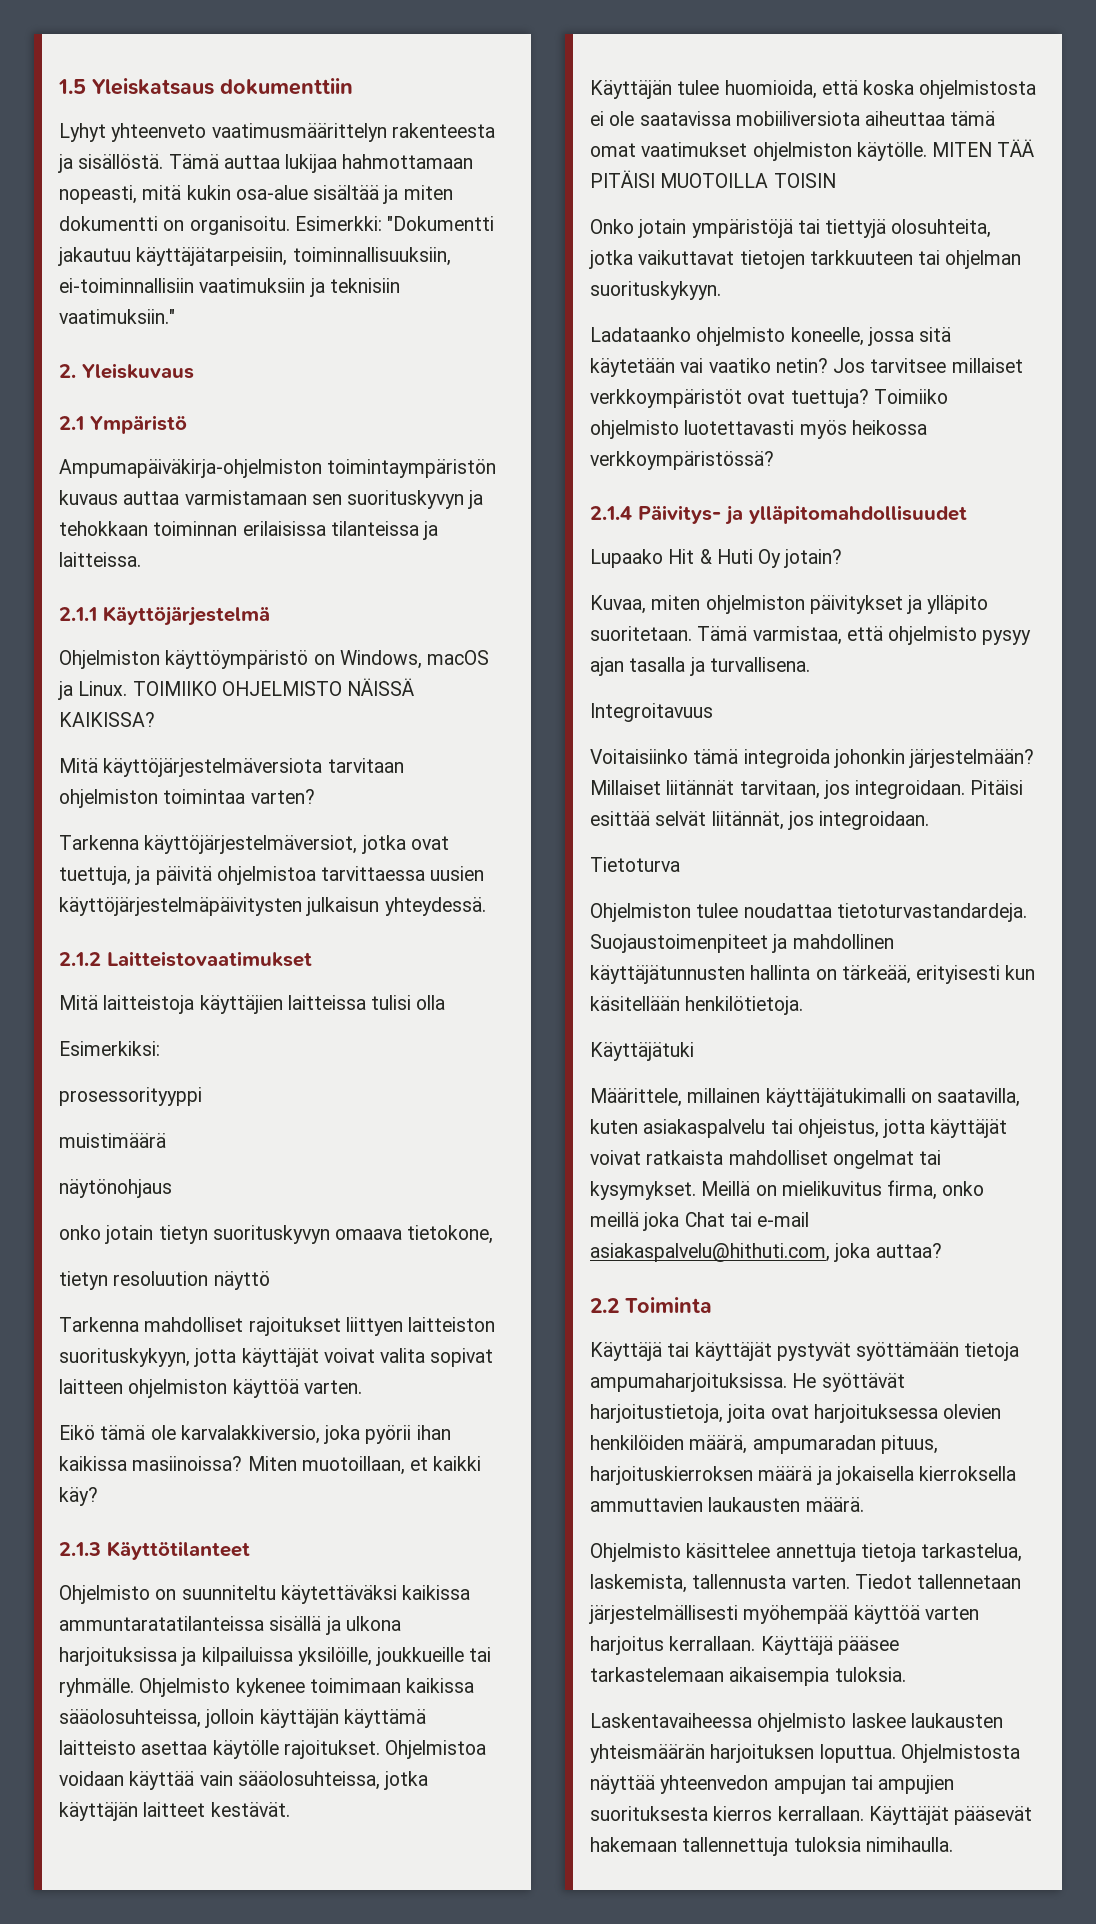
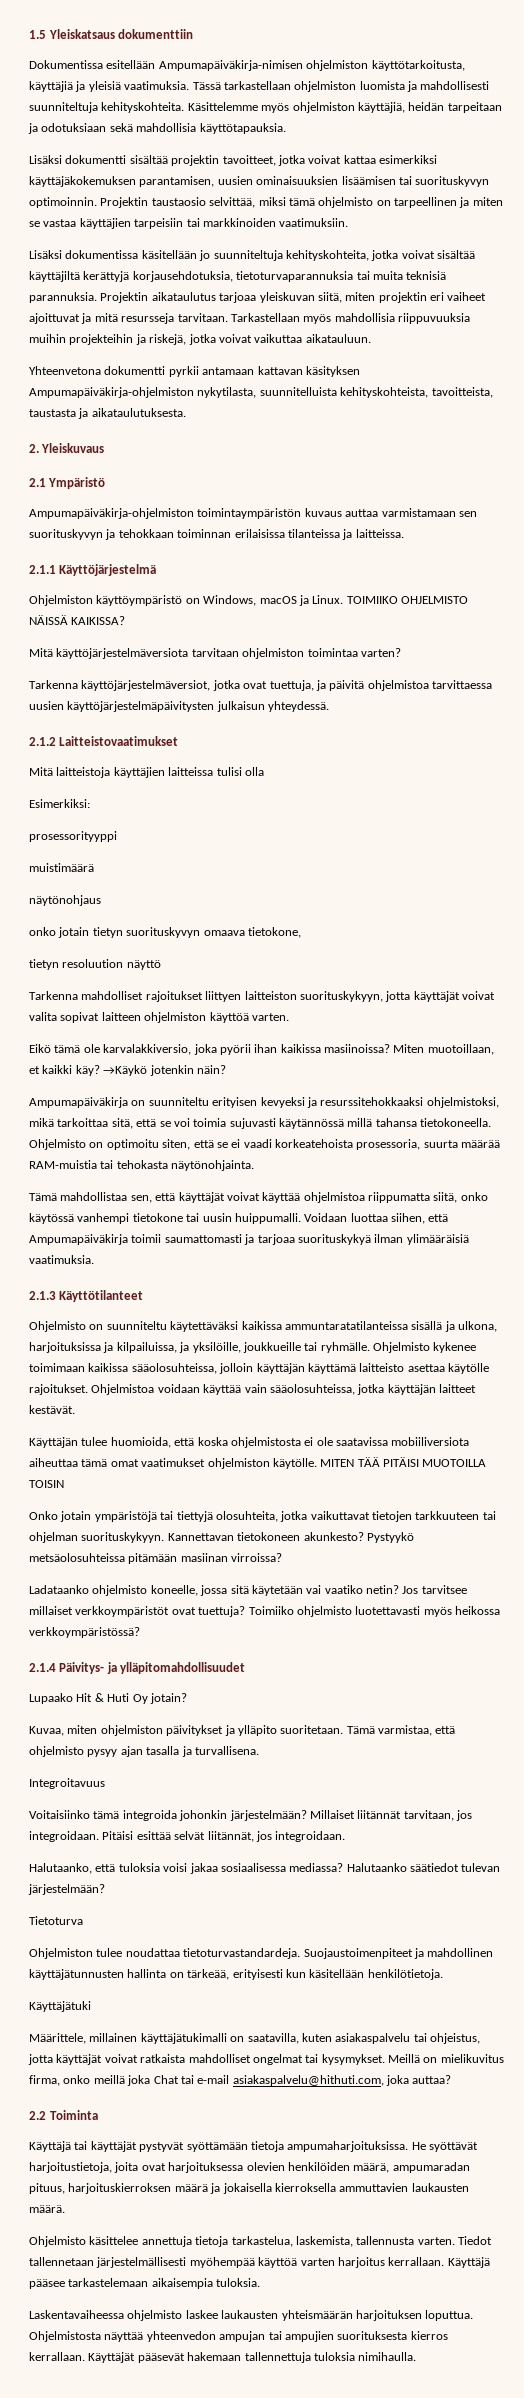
- Lyhyt yhteenveto vaatimusmäärittelyn rakenteesta ja sisällöstä. Tämä auttaa lukijaa hahmottamaan nopeasti, mitä kukin osa-alue sisältää ja miten dokumentti on organisoitu. Esimerkki: "Dokumentti jakautuu käyttäjätarpeisiin, toiminnallisuuksiin, ei-toiminnallisiin vaatimuksiin ja teknisiin vaatimuksiin."
+ Dokumentissa esitellään Ampumapäiväkirja-nimisen ohjelmiston käyttötarkoitusta, käyttäjiä ja yleisiä vaatimuksia. Tässä tarkastellaan ohjelmiston luomista ja mahdollisesti suunniteltuja kehityskohteita. Käsittelemme myös ohjelmiston käyttäjiä, heidän tarpeitaan ja odotuksiaan sekä mahdollisia käyttötapauksia.
+ Lisäksi dokumentti sisältää projektin tavoitteet, jotka voivat kattaa esimerkiksi käyttäjäkokemuksen parantamisen, uusien ominaisuuksien lisäämisen tai suorituskyvyn optimoinnin. Projektin taustaosio selvittää, miksi tämä ohjelmisto on tarpeellinen ja miten se vastaa käyttäjien tarpeisiin tai markkinoiden vaatimuksiin.
+ Lisäksi dokumentissa käsitellään jo suunniteltuja kehityskohteita, jotka voivat sisältää käyttäjiltä kerättyjä korjausehdotuksia, tietoturvaparannuksia tai muita teknisiä parannuksia. Projektin aikataulutus tarjoaa yleiskuvan siitä, miten projektin eri vaiheet ajoittuvat ja mitä resursseja tarvitaan. Tarkastellaan myös mahdollisia riippuvuuksia muihin projekteihin ja riskejä, jotka voivat vaikuttaa aikatauluun.
+ Yhteenvetona dokumentti pyrkii antamaan kattavan käsityksen Ampumapäiväkirja-ohjelmiston nykytilasta, suunnitelluista kehityskohteista, tavoitteista, taustasta ja aikataulutuksesta.
+ →Käykö jotenkin näin?
+ Ampumapäiväkirja on suunniteltu erityisen kevyeksi ja resurssitehokkaaksi ohjelmistoksi, mikä tarkoittaa sitä, että se voi toimia sujuvasti käytännössä millä tahansa tietokoneella. Ohjelmisto on optimoitu siten, että se ei vaadi korkeatehoista prosessoria, suurta määrää RAM-muistia tai tehokasta näytönohjainta.
+ Tämä mahdollistaa sen, että käyttäjät voivat käyttää ohjelmistoa riippumatta siitä, onko käytössä vanhempi tietokone tai uusin huippumalli. Voidaan luottaa siihen, että Ampumapäiväkirja toimii saumattomasti ja tarjoaa suorituskykyä ilman ylimääräisiä vaatimuksia.
- Ohjelmisto on suunniteltu käytettäväksi kaikissa ammuntaratatilanteissa sisällä ja ulkona harjoituksissa ja kilpailuissa yksilöille, joukkueille tai ryhmälle.
+ Ohjelmisto on suunniteltu käytettäväksi kaikissa ammuntaratatilanteissa sisällä ja ulkona, harjoituksissa ja kilpailuissa, ja yksilöille, joukkueille tai ryhmälle.
+ Kannettavan tietokoneen akunkesto? Pystyykö metsäolosuhteissa pitämään masiinan virroissa?
+ Halutaanko, että tuloksia voisi jakaa sosiaalisessa mediassa? Halutaanko säätiedot tulevan järjestelmään?

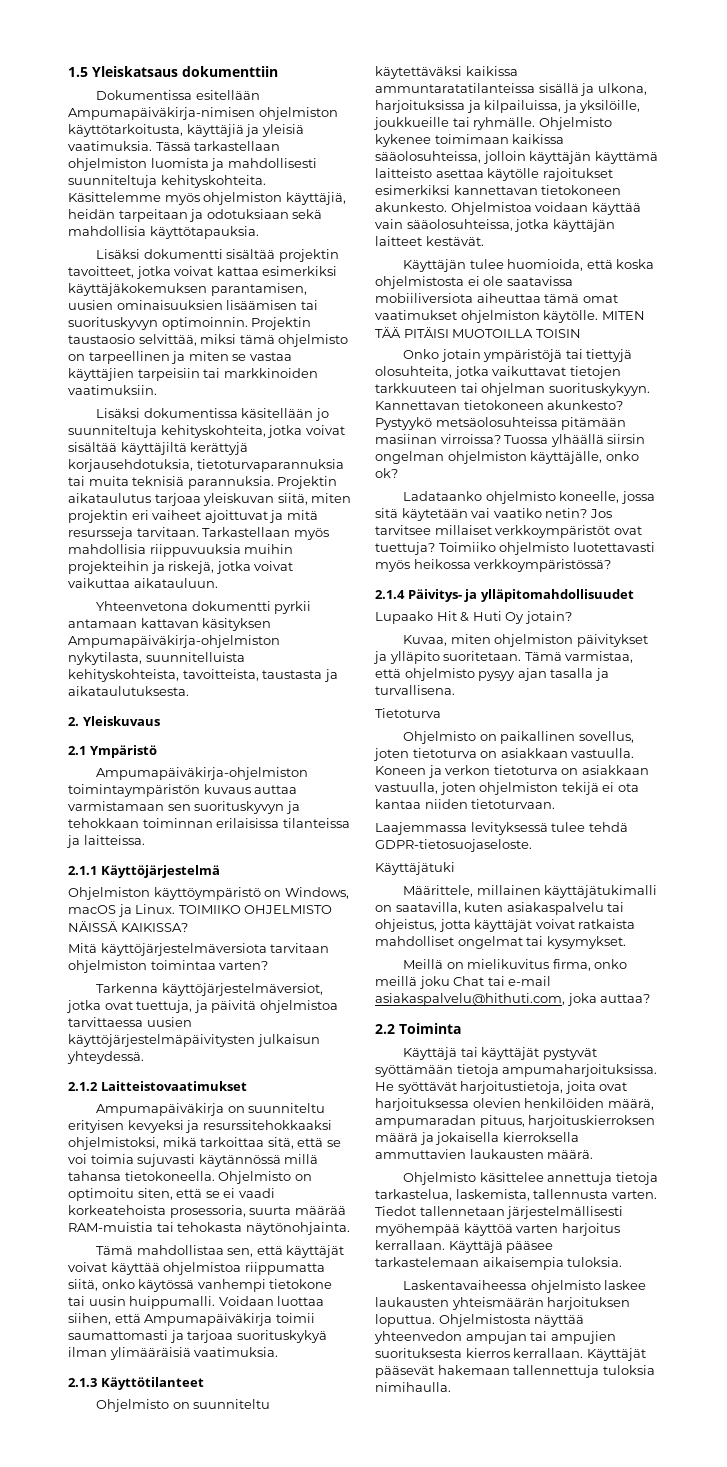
- Mitä laitteistoja käyttäjien laitteissa tulisi olla
- Esimerkiksi:
- prosessorityyppi
- muistimäärä
- näytönohjaus
- onko jotain tietyn suorituskyvyn omaava tietokone,
- tietyn resoluution näyttö
- Tarkenna mahdolliset rajoitukset liittyen laitteiston suorituskykyyn, jotta käyttäjät voivat valita sopivat laitteen ohjelmiston käyttöä varten.
- Eikö tämä ole karvalakkiversio, joka pyörii ihan kaikissa masiinoissa? Miten muotoillaan, et kaikki käy? →Käykö jotenkin näin?
- Ohjelmisto kykenee toimimaan kaikissa sääolosuhteissa, jolloin käyttäjän käyttämä laitteisto asettaa käytölle rajoitukset.
+ Ohjelmisto kykenee toimimaan kaikissa sääolosuhteissa, jolloin käyttäjän käyttämä laitteisto asettaa käytölle rajoitukset esimerkiksi kannettavan tietokoneen akunkesto.
+ Tuossa ylhäällä siirsin ongelman ohjelmiston käyttäjälle, onko ok?
- Integroitavuus
- Voitaisiinko tämä integroida johonkin järjestelmään? Millaiset liitännät tarvitaan, jos integroidaan. Pitäisi esittää selvät liitännät, jos integroidaan.
- Halutaanko, että tuloksia voisi jakaa sosiaalisessa mediassa? Halutaanko säätiedot tulevan järjestelmään?
  Tietoturva
- Ohjelmiston tulee noudattaa tietoturvastandardeja. Suojaustoimenpiteet ja mahdollinen käyttäjätunnusten hallinta on tärkeää, erityisesti kun käsitellään henkilötietoja.
+ Ohjelmisto on paikallinen sovellus, joten tietoturva on asiakkaan vastuulla. Koneen ja verkon tietoturva on asiakkaan vastuulla, joten ohjelmiston tekijä ei ota kantaa niiden tietoturvaan.
+ Laajemmassa levityksessä tulee tehdä GDPR-tietosuojaseloste.
- Määrittele, millainen käyttäjätukimalli on saatavilla, kuten asiakaspalvelu tai ohjeistus, jotta käyttäjät voivat ratkaista mahdolliset ongelmat tai kysymykset. Meillä on mielikuvitus firma, onko meillä joka Chat tai e-mail asiakaspalvelu@hithuti.com, joka auttaa?
+ Määrittele, millainen käyttäjätukimalli on saatavilla, kuten asiakaspalvelu tai ohjeistus, jotta käyttäjät voivat ratkaista mahdolliset ongelmat tai kysymykset.
+ Meillä on mielikuvitus firma, onko meillä joku Chat tai e-mail asiakaspalvelu@hithuti.com, joka auttaa?

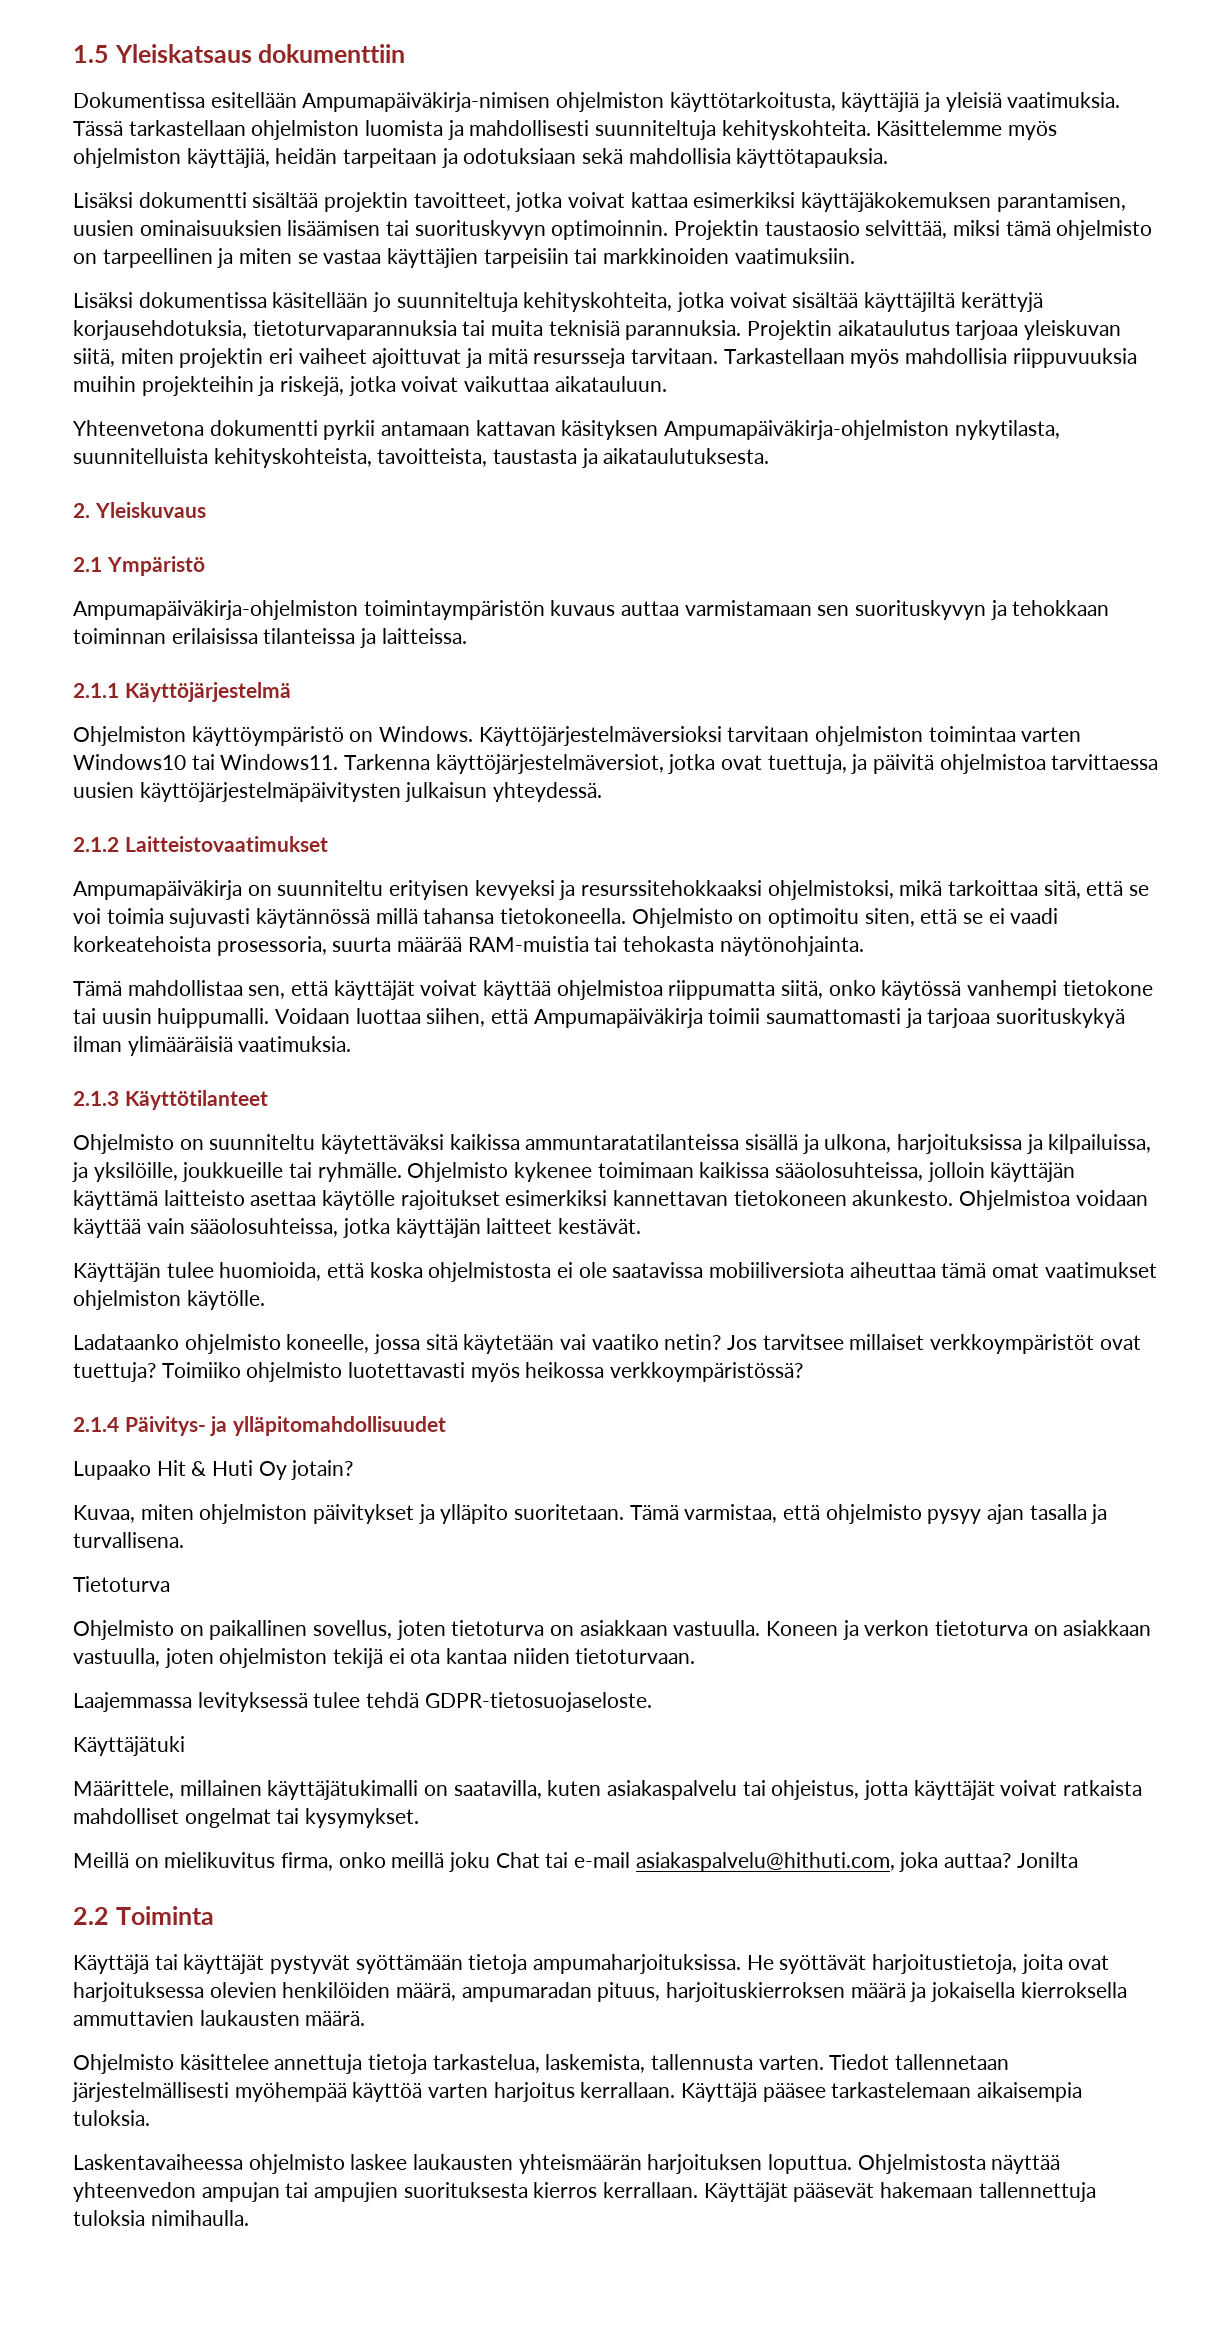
- Ohjelmiston käyttöympäristö on Windows, macOS ja Linux. TOIMIIKO OHJELMISTO NÄISSÄ KAIKISSA?
- Mitä käyttöjärjestelmäversiota tarvitaan ohjelmiston toimintaa varten?
- Tarkenna käyttöjärjestelmäversiot, jotka ovat tuettuja, ja päivitä ohjelmistoa tarvittaessa uusien käyttöjärjestelmäpäivitysten julkaisun yhteydessä.
+ Ohjelmiston käyttöympäristö on Windows. Käyttöjärjestelmäversioksi tarvitaan ohjelmiston toimintaa varten Windows10 tai Windows11. Tarkenna käyttöjärjestelmäversiot, jotka ovat tuettuja, ja päivitä ohjelmistoa tarvittaessa uusien käyttöjärjestelmäpäivitysten julkaisun yhteydessä.
- MITEN TÄÄ PITÄISI MUOTOILLA TOISIN
- Onko jotain ympäristöjä tai tiettyjä olosuhteita, jotka vaikuttavat tietojen tarkkuuteen tai ohjelman suorituskykyyn. Kannettavan tietokoneen akunkesto? Pystyykö metsäolosuhteissa pitämään masiinan virroissa? Tuossa ylhäällä siirsin ongelman ohjelmiston käyttäjälle, onko ok?
+ Jonilta

